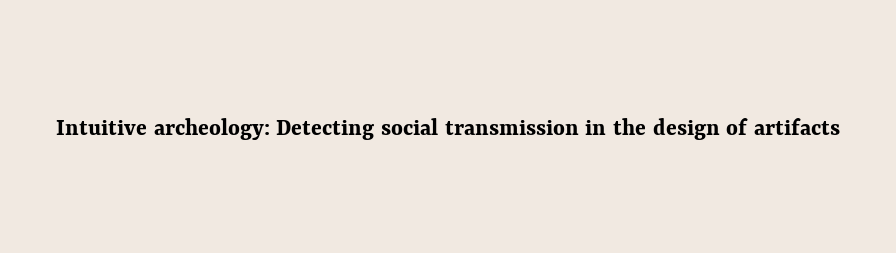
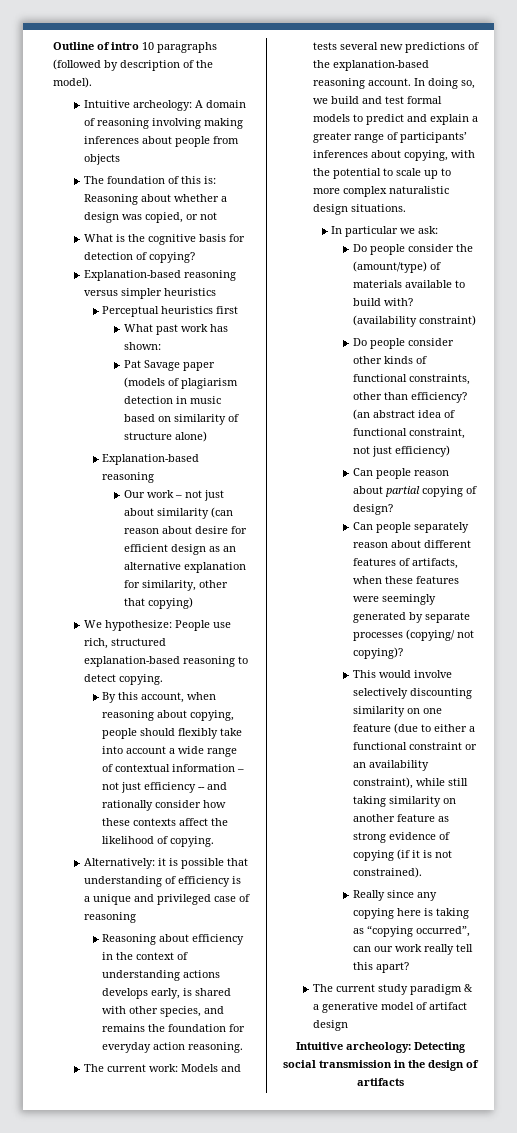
+ Outline of intro 10 paragraphs (followed by description of the model).
+ Intuitive archeology: A domain of reasoning involving making inferences about people from objects
+ The foundation of this is: Reasoning about whether a design was copied, or not
+ What is the cognitive basis for detection of copying?
+ Explanation-based reasoning versus simpler heuristics
+ Perceptual heuristics first
+ What past work has shown:
+ Pat Savage paper (models of plagiarism detection in music based on similarity of structure alone)
+ Explanation-based reasoning
+ Our work – not just about similarity (can reason about desire for efficient design as an alternative explanation for similarity, other that copying)
+ We hypothesize: People use rich, structured explanation-based reasoning to detect copying.
+ By this account, when reasoning about copying, people should flexibly take into account a wide range of contextual information – not just efficiency -- and rationally consider how these contexts affect the likelihood of copying.
+ Alternatively: it is possible that understanding of efficiency is a unique and privileged case of reasoning
+ Reasoning about efficiency in the context of understanding actions develops early, is shared with other species, and remains the foundation for everyday action reasoning.
+ The current work: Models and tests several new predictions of the explanation-based reasoning account. In doing so, we build and test formal models to predict and explain a greater range of participants’ inferences about copying, with the potential to scale up to more complex naturalistic design situations.
+ In particular we ask:
+ Do people consider the (amount/type) of materials available to build with? (availability constraint)
+ Do people consider other kinds of functional constraints, other than efficiency? (an abstract idea of functional constraint, not just efficiency)
+ Can people reason about partial copying of design?
+ Can people separately reason about different features of artifacts, when these features were seemingly generated by separate processes (copying/ not copying)?
+ This would involve selectively discounting similarity on one feature (due to either a functional constraint or an availability constraint), while still taking similarity on another feature as strong evidence of copying (if it is not constrained).
+ Really since any copying here is taking as “copying occurred”, can our work really tell this apart?
+ The current study paradigm & a generative model of artifact design

